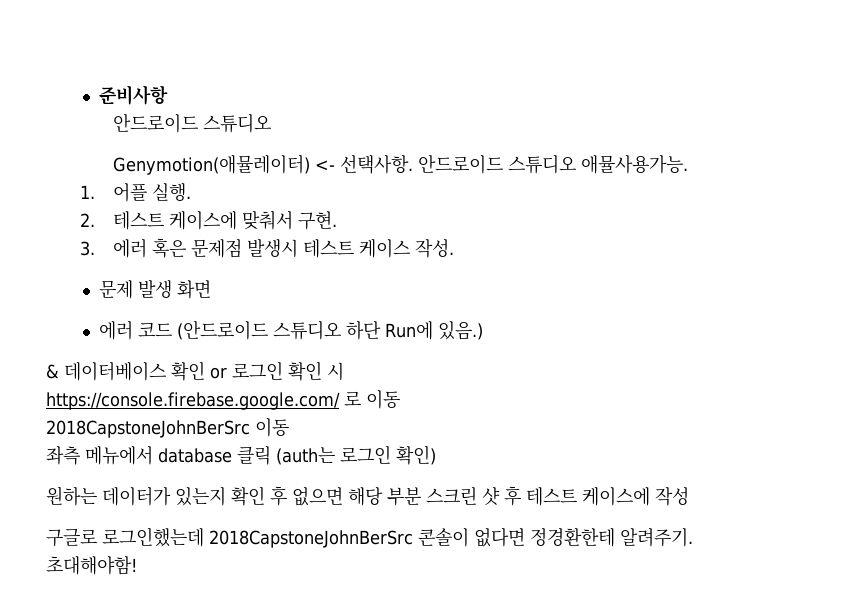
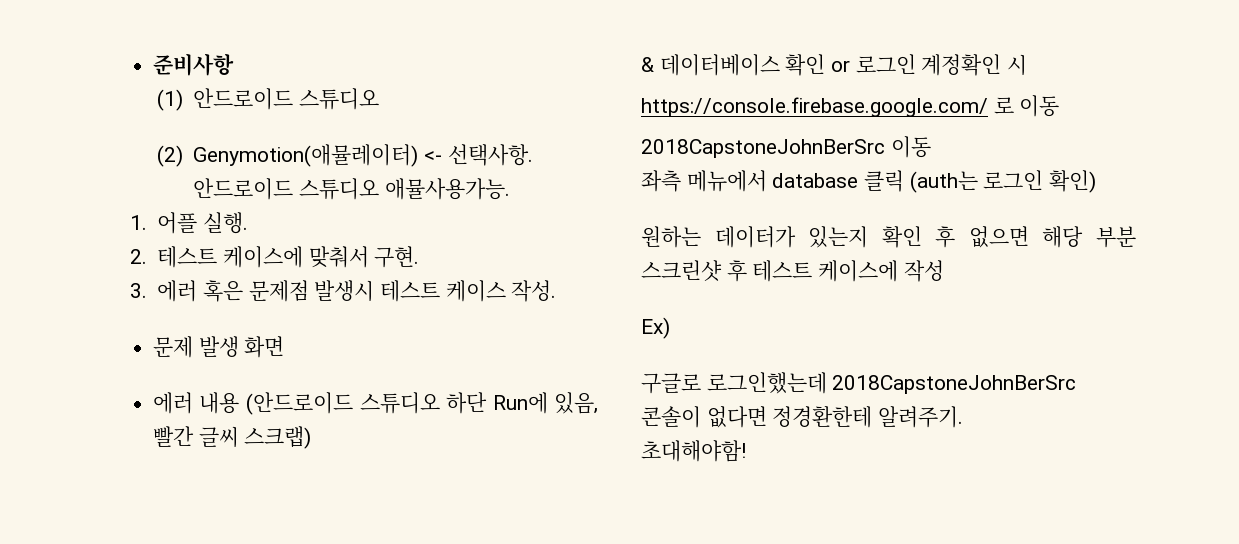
  준비사항
- 안드로이드 스튜디오
+ (1) 안드로이드 스튜디오
- Genymotion(애뮬레이터) <- 선택사항.
+ (2) Genymotion(애뮬레이터) <- 선택사항.
- 에러 코드 (안드로이드 스튜디오 하단 Run에 있음.)
+ 에러 내용 (안드로이드 스튜디오 하단 Run에 있음, 빨간 글씨 스크랩)
- & 데이터베이스 확인 or 로그인 확인 시
+ & 데이터베이스 확인 or 로그인 계정확인 시
- 원하는 데이터가 있는지 확인 후 없으면 해당 부분 스크린 샷 후 테스트 케이스에 작성
+ 원하는 데이터가 있는지 확인 후 없으면 해당 부분 스크린샷 후 테스트 케이스에 작성
+ Ex)

